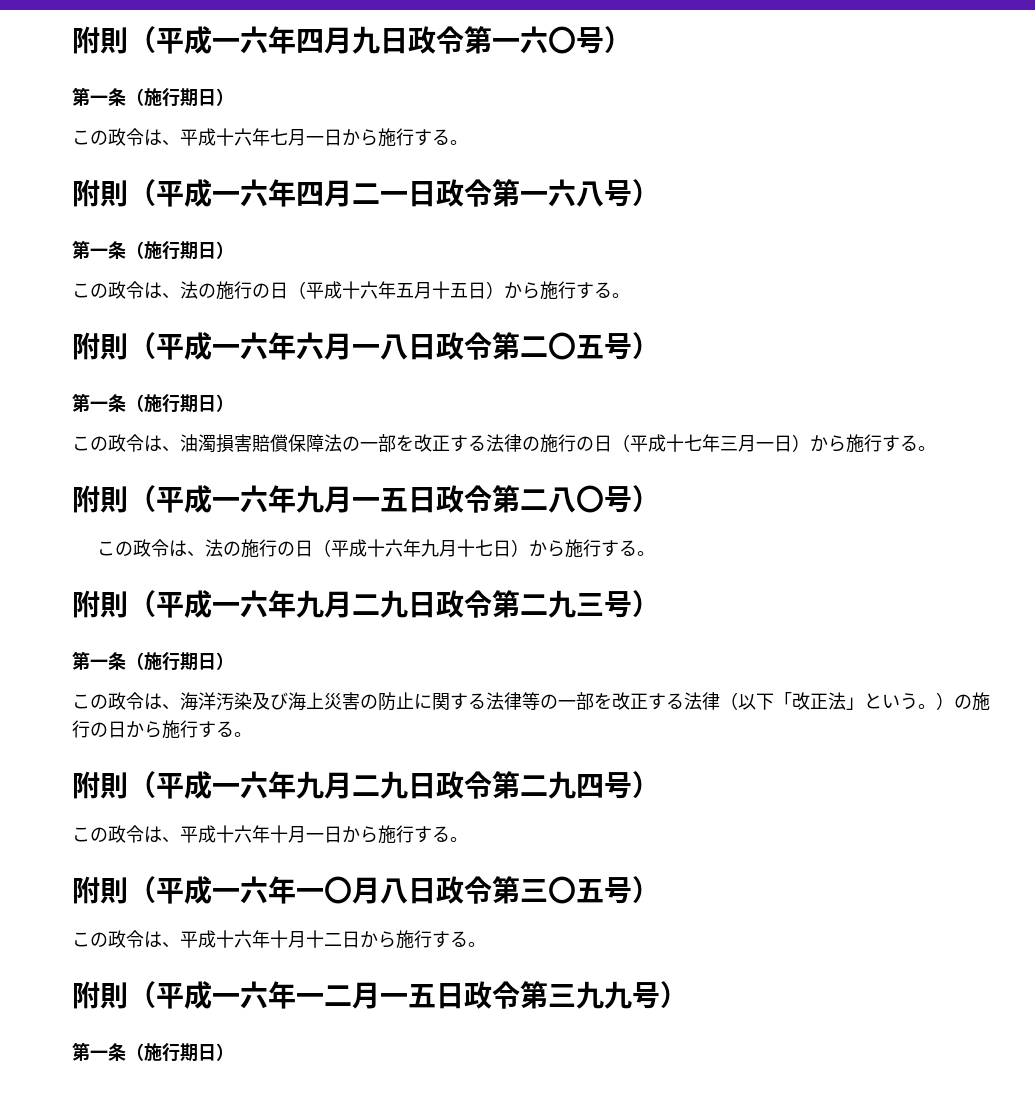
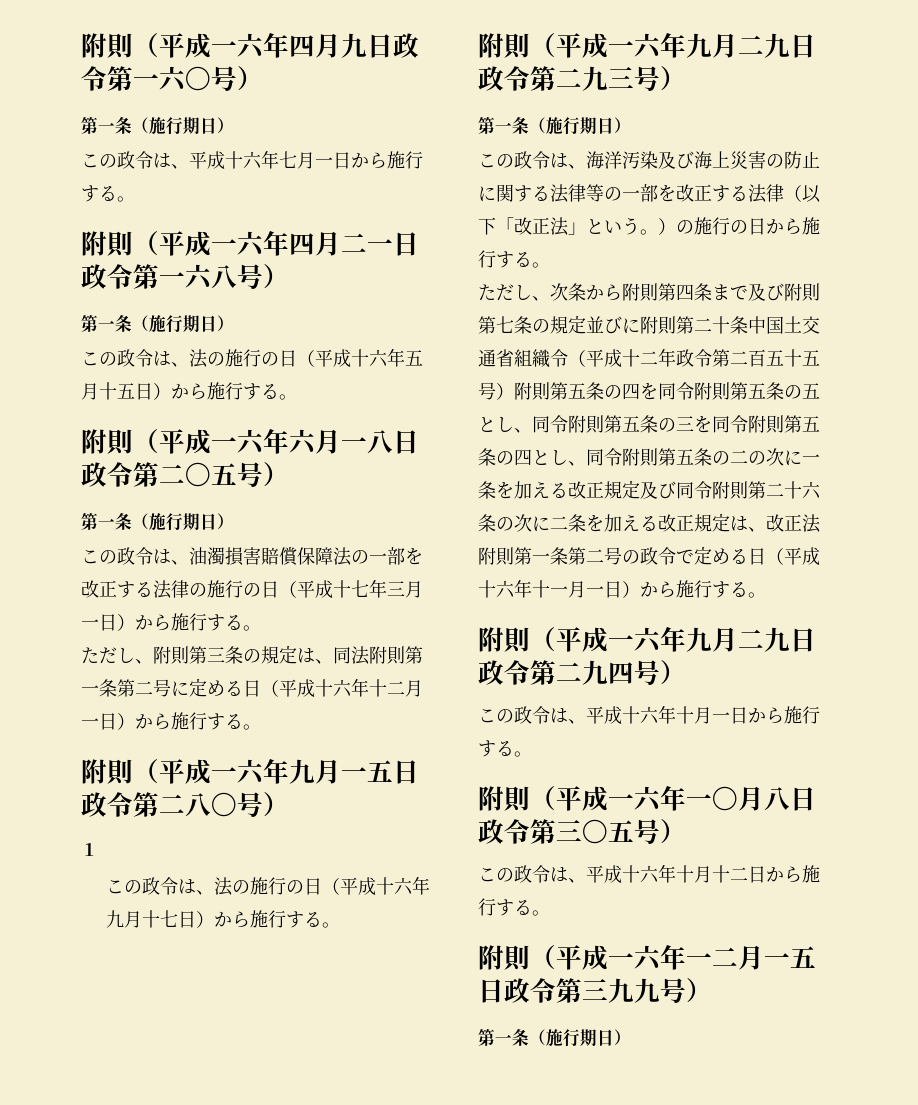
+ ただし、附則第三条の規定は、同法附則第一条第二号に定める日（平成十六年十二月一日）から施行する。
+ １
+ ただし、次条から附則第四条まで及び附則第七条の規定並びに附則第二十条中国土交通省組織令（平成十二年政令第二百五十五号）附則第五条の四を同令附則第五条の五とし、同令附則第五条の三を同令附則第五条の四とし、同令附則第五条の二の次に一条を加える改正規定及び同令附則第二十六条の次に二条を加える改正規定は、改正法附則第一条第二号の政令で定める日（平成十六年十一月一日）から施行する。

